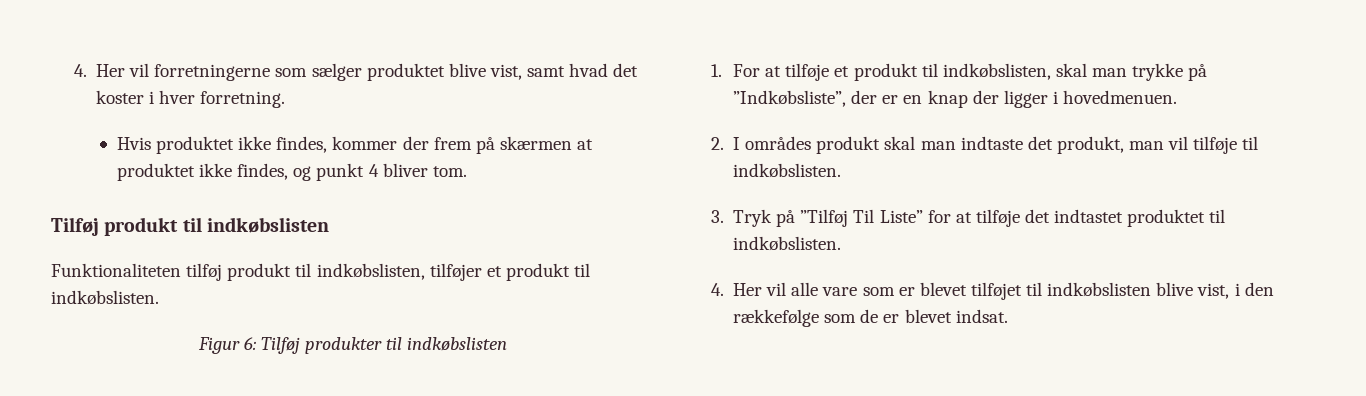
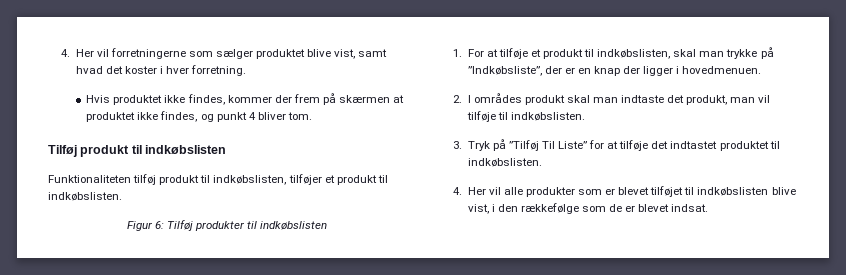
- 4. Her vil alle vare som er blevet tilføjet til indkøbslisten blive vist, i den rækkefølge som de er blevet indsat.
+ 4. Her vil alle produkter som er blevet tilføjet til indkøbslisten blive vist, i den rækkefølge som de er blevet indsat.

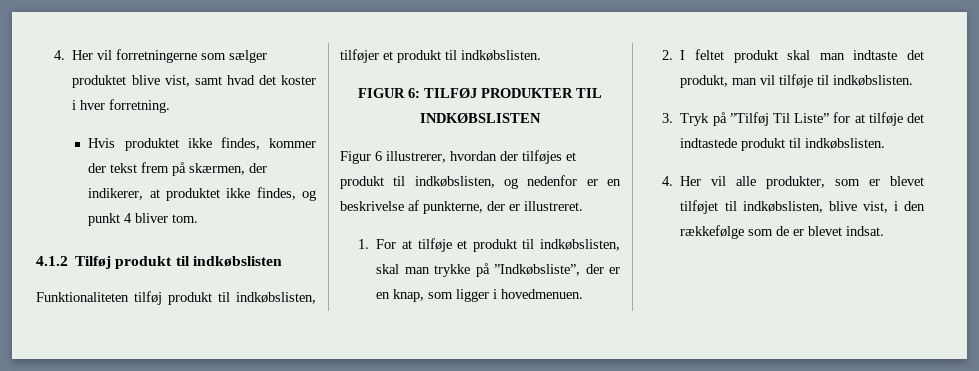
- Hvis produktet ikke findes, kommer der frem på skærmen at produktet ikke findes, og punkt 4 bliver tom.
+ Hvis produktet ikke findes, kommer der tekst frem på skærmen, der indikerer, at produktet ikke findes, og punkt 4 bliver tom.
- Tilføj produkt til indkøbslisten
+ 4.1.2 Tilføj produkt til indkøbslisten
- Figur 6: Tilføj produkter til indkøbslisten
+ FIGUR 6: TILFØJ PRODUKTER TIL INDKØBSLISTEN
+ Figur 6 illustrerer, hvordan der tilføjes et produkt til indkøbslisten, og nedenfor er en beskrivelse af punkterne, der er illustreret.
- 1. For at tilføje et produkt til indkøbslisten, skal man trykke på ”Indkøbsliste”, der er en knap der ligger i hovedmenuen.
+ 1. For at tilføje et produkt til indkøbslisten, skal man trykke på ”Indkøbsliste”, der er en knap, som ligger i hovedmenuen.
- 2. I områdes produkt skal man indtaste det produkt, man vil tilføje til indkøbslisten.
+ 2. I feltet produkt skal man indtaste det produkt, man vil tilføje til indkøbslisten.
- 3. Tryk på ”Tilføj Til Liste” for at tilføje det indtastet produktet til indkøbslisten.
+ 3. Tryk på ”Tilføj Til Liste” for at tilføje det indtastede produkt til indkøbslisten.
- 4. Her vil alle produkter som er blevet tilføjet til indkøbslisten blive vist, i den rækkefølge som de er blevet indsat.
+ 4. Her vil alle produkter, som er blevet tilføjet til indkøbslisten, blive vist, i den rækkefølge som de er blevet indsat.

